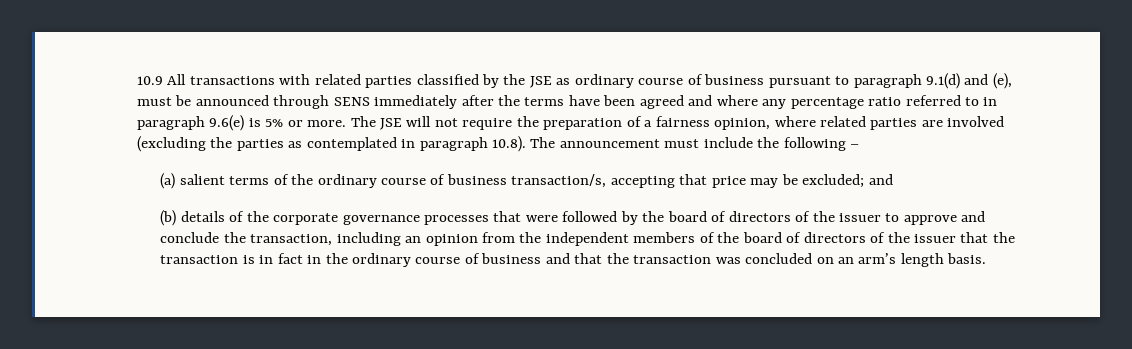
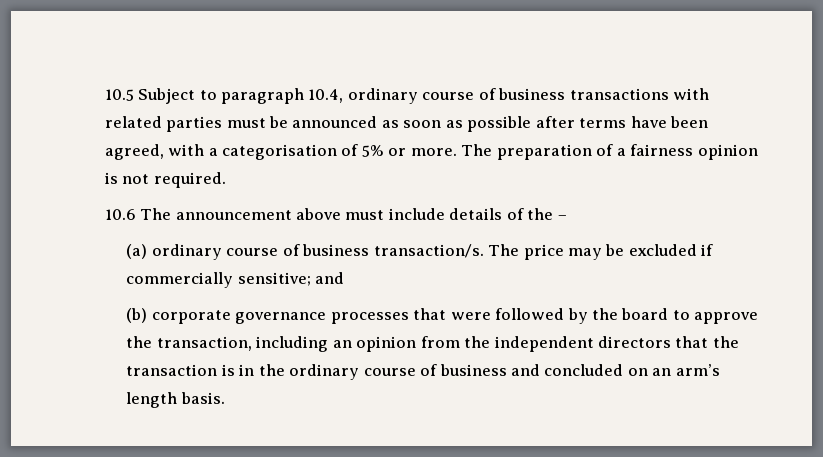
- 10.9 All transactions with related parties classified by the JSE as ordinary course of business pursuant to paragraph 9.1(d) and (e), must be announced through SENS immediately after the terms have been agreed and where any percentage ratio referred to in paragraph 9.6(e) is 5% or more. The JSE will not require the preparation of a fairness opinion, where related parties are involved (excluding the parties as contemplated in paragraph 10.8). The announcement must include the following –
- (a) salient terms of the ordinary course of business transaction/s, accepting that price may be excluded; and
+ 10.5 Subject to paragraph 10.4, ordinary course of business transactions with related parties must be announced as soon as possible after terms have been agreed, with a categorisation of 5% or more. The preparation of a fairness opinion is not required.
+ 10.6 The announcement above must include details of the –
+ (a) ordinary course of business transaction/s. The price may be excluded if commercially sensitive; and
- (b) details of the corporate governance processes that were followed by the board of directors of the issuer to approve and conclude the transaction, including an opinion from the independent members of the board of directors of the issuer that the transaction is in fact in the ordinary course of business and that the transaction was concluded on an arm’s length basis.
+ (b) corporate governance processes that were followed by the board to approve the transaction, including an opinion from the independent directors that the transaction is in the ordinary course of business and concluded on an arm’s length basis.

